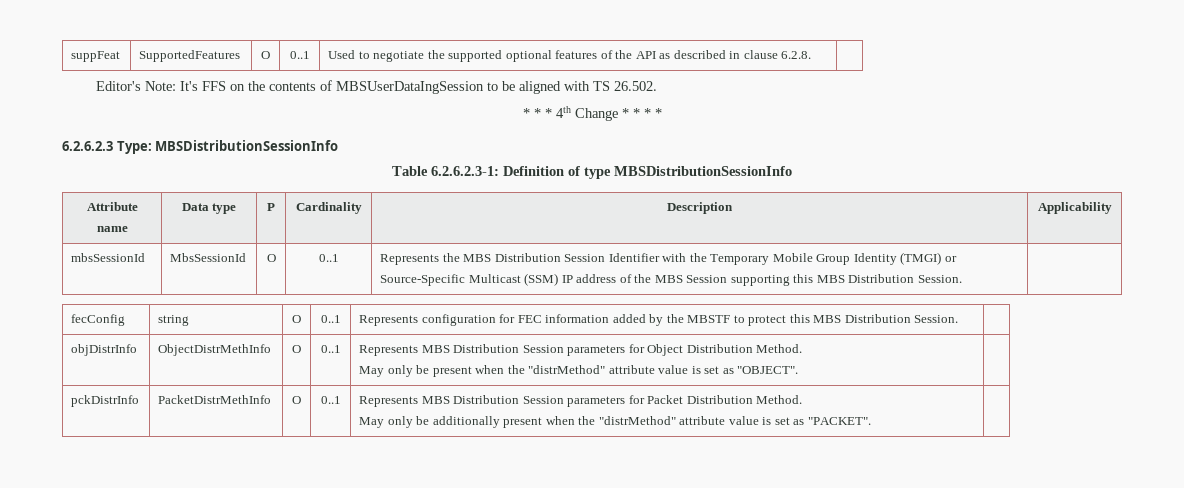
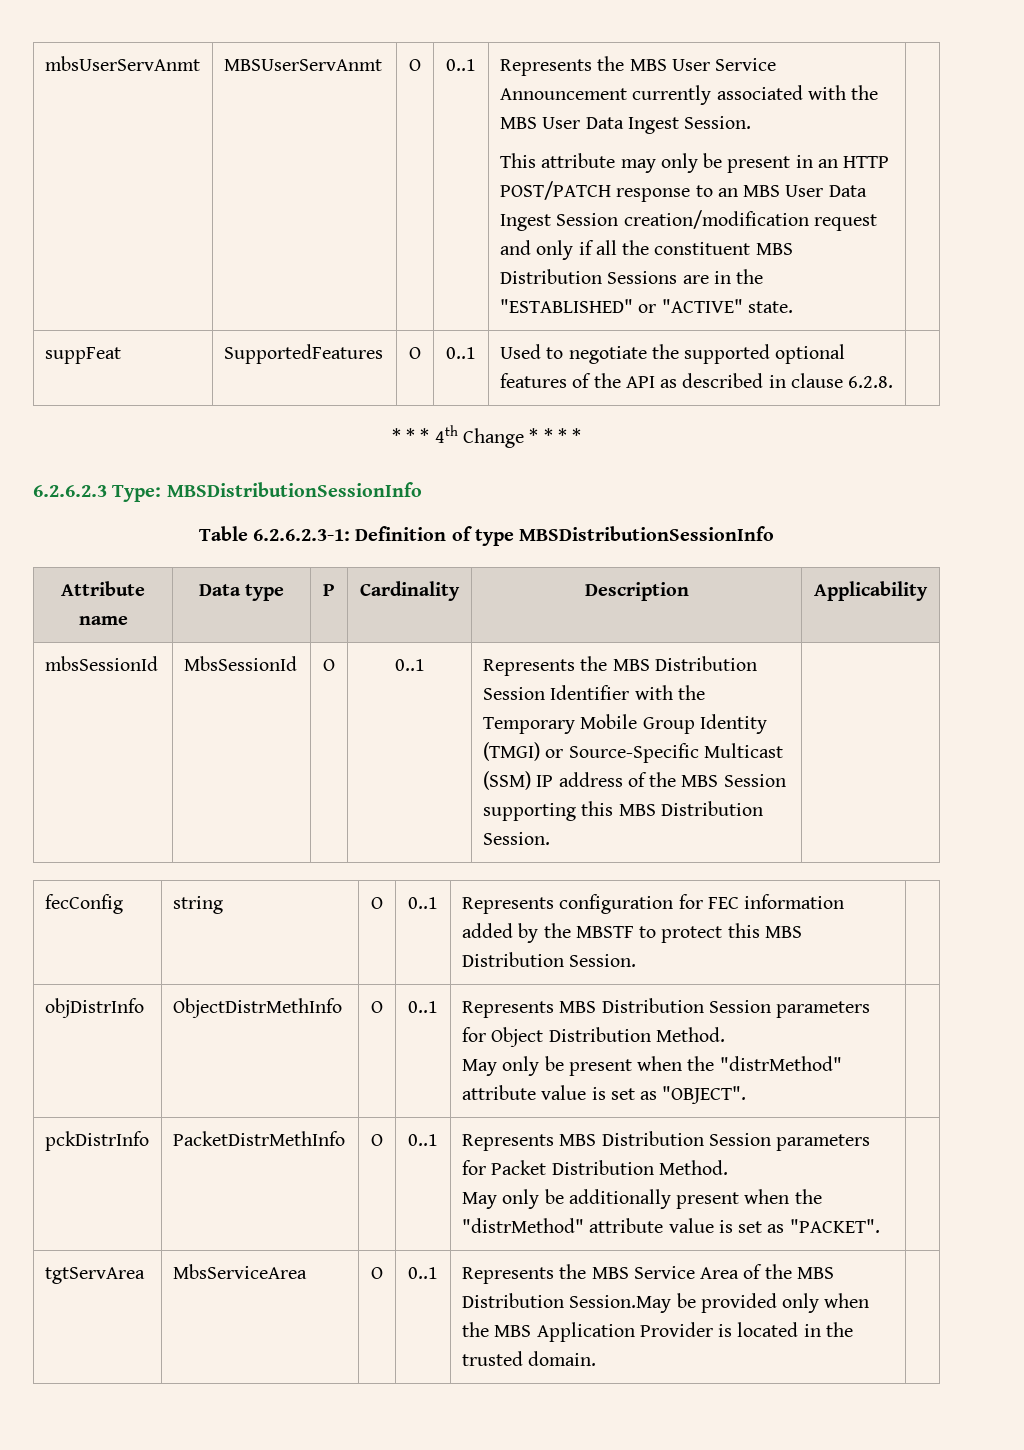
+ mbsUserServAnmt | MBSUserServAnmt | O | 0..1 | Represents the MBS User Service Announcement currently associated with the MBS User Data Ingest Session.
+ This attribute may only be present in an HTTP POST/PATCH response to an MBS User Data Ingest Session creation/modification request and only if all the constituent MBS Distribution Sessions are in the "ESTABLISHED" or "ACTIVE" state.
- Editor's Note: It's FFS on the contents of MBSUserDataIngSession to be aligned with TS 26.502.
+ tgtServArea | MbsServiceArea | O | 0..1 | Represents the MBS Service Area of the MBS Distribution Session.May be provided only when the MBS Application Provider is located in the trusted domain. |

